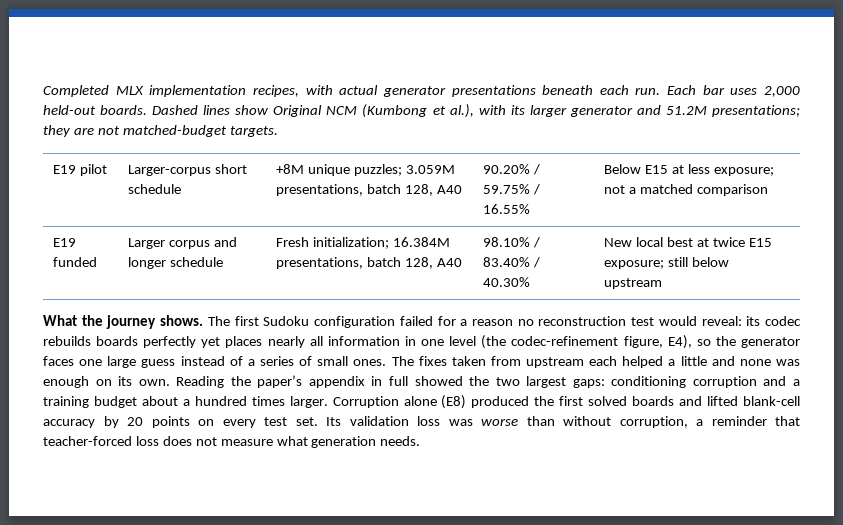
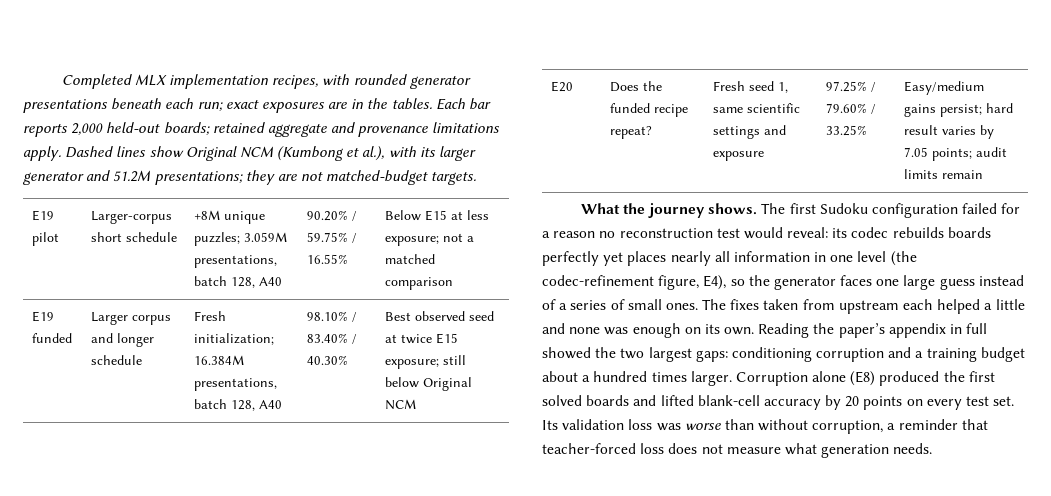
- Completed MLX implementation recipes, with actual generator presentations beneath each run.
+ Completed MLX implementation recipes, with rounded generator presentations beneath each run; exact exposures are in the tables.
- Each bar uses 2,000 held-out boards.
+ Each bar reports 2,000 held-out boards; retained aggregate and provenance limitations apply.
- E19 funded | Larger corpus and longer schedule | Fresh initialization; 16.384M presentations, batch 128, A40 | 98.10% / 83.40% / 40.30% | New local best at twice E15 exposure; still below upstream
+ E19 funded | Larger corpus and longer schedule | Fresh initialization; 16.384M presentations, batch 128, A40 | 98.10% / 83.40% / 40.30% | Best observed seed at twice E15 exposure; still below Original NCM
+ E20 | Does the funded recipe repeat? | Fresh seed 1, same scientific settings and exposure | 97.25% / 79.60% / 33.25% | Easy/medium gains persist; hard result varies by 7.05 points; audit limits remain

